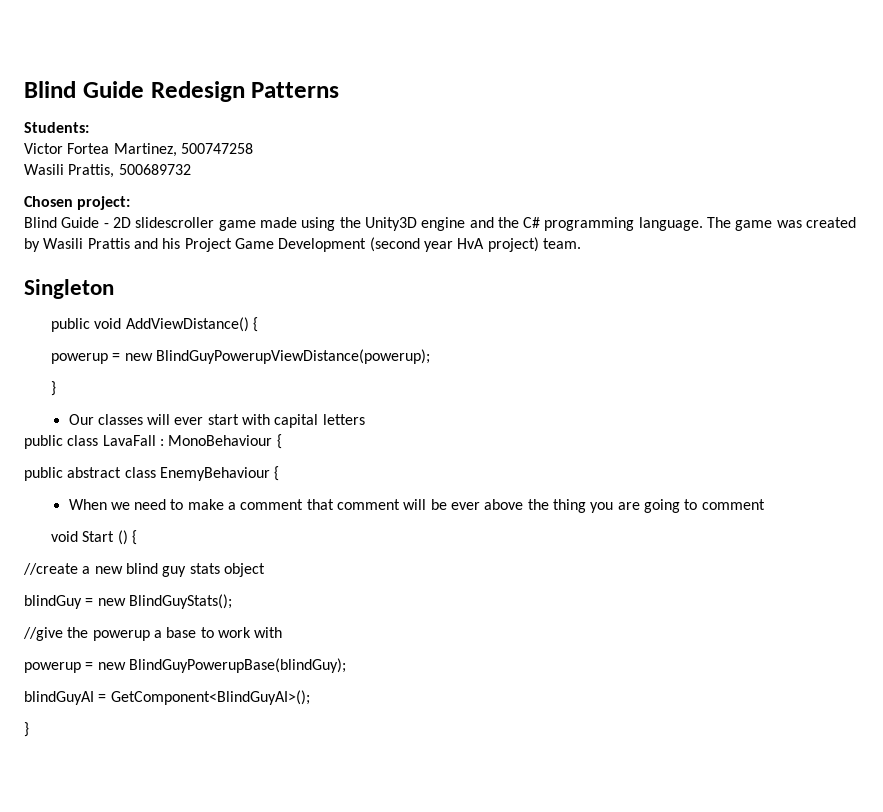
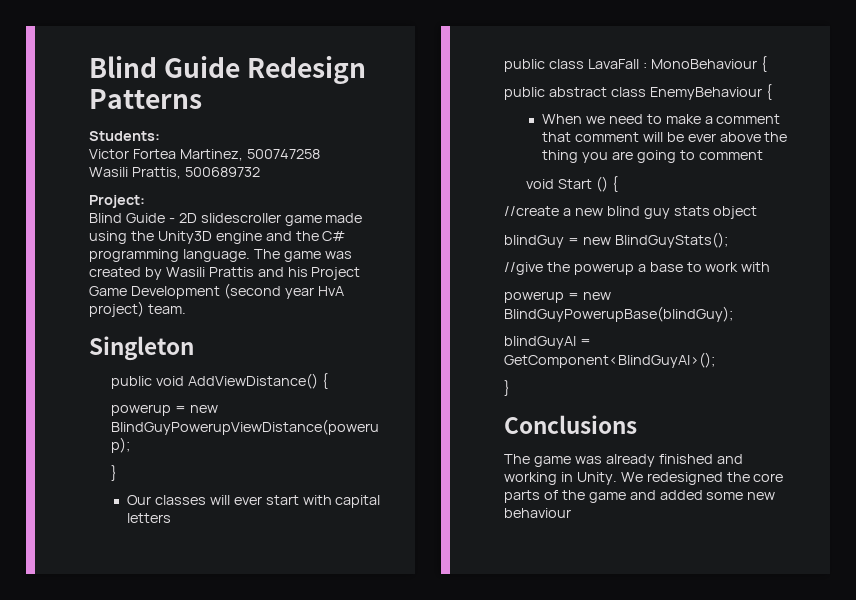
- Chosen project:
+ Project:
+ Conclusions
+ The game was already finished and working in Unity. We redesigned the core parts of the game and added some new behaviour

